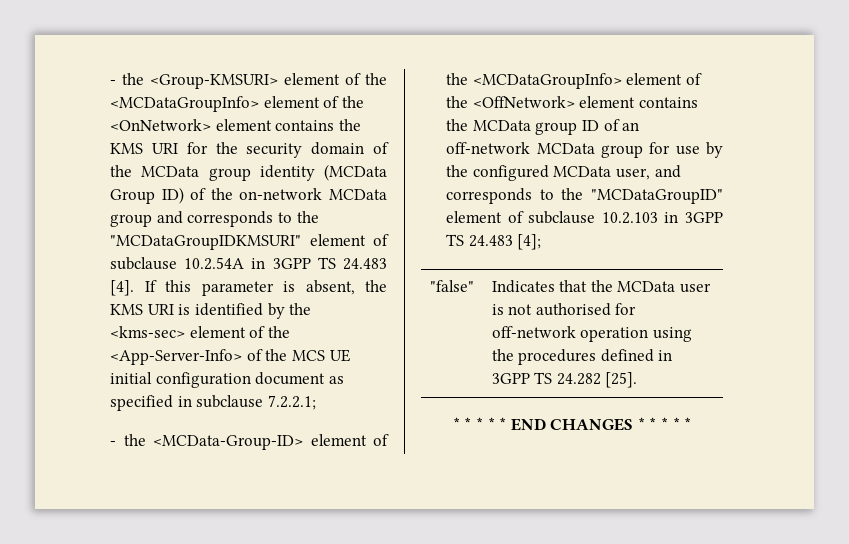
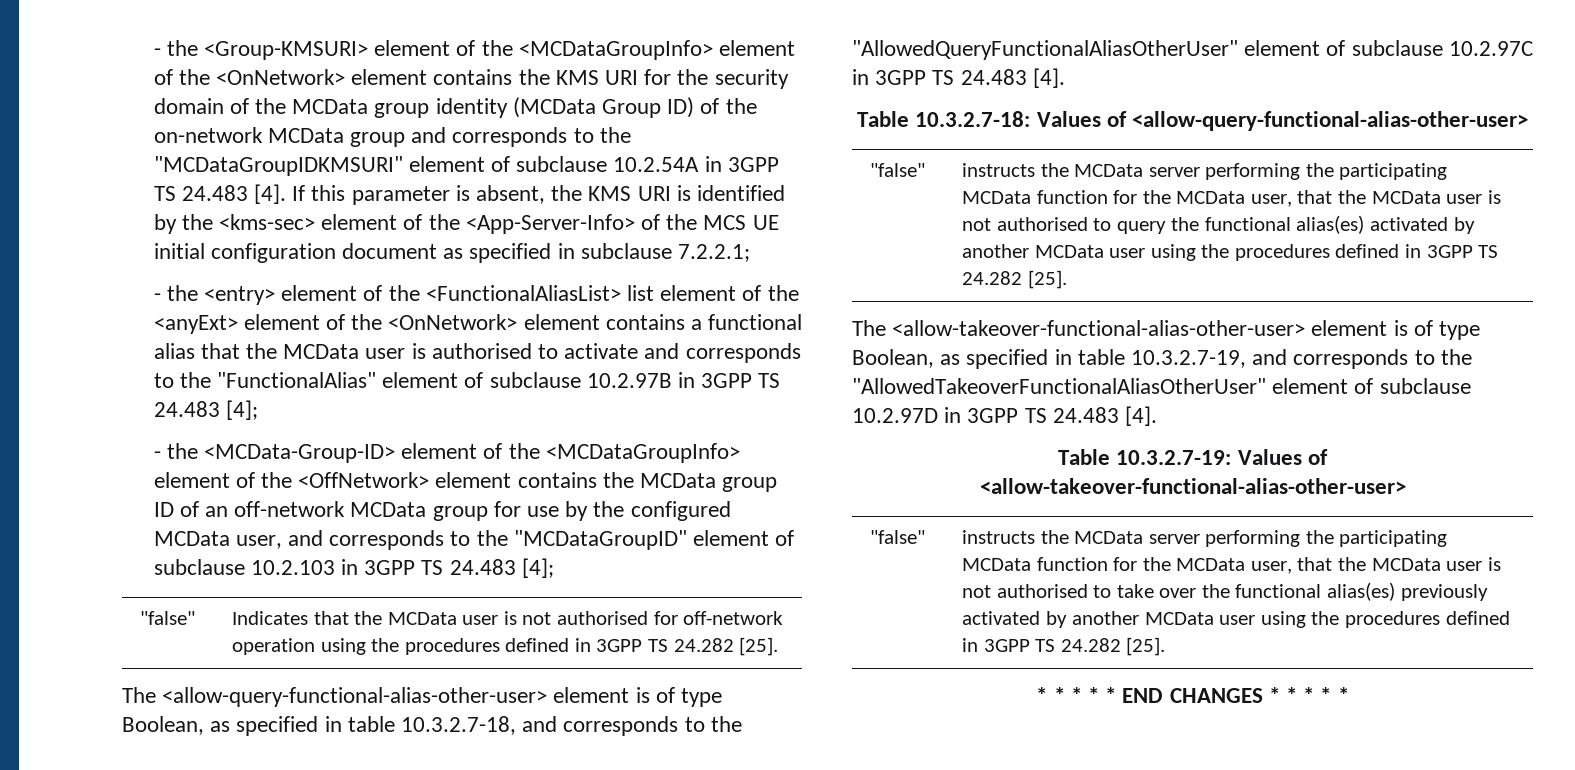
+ - the <entry> element of the <FunctionalAliasList> list element of the <anyExt> element of the <OnNetwork> element contains a functional alias that the MCData user is authorised to activate and corresponds to the "FunctionalAlias" element of subclause 10.2.97B in 3GPP TS 24.483 [4];
+ The <allow-query-functional-alias-other-user> element is of type Boolean, as specified in table 10.3.2.7-18, and corresponds to the "AllowedQueryFunctionalAliasOtherUser" element of subclause 10.2.97C in 3GPP TS 24.483 [4].
+ Table 10.3.2.7-18: Values of <allow-query-functional-alias-other-user>
+ "false" | instructs the MCData server performing the participating MCData function for the MCData user, that the MCData user is not authorised to query the functional alias(es) activated by another MCData user using the procedures defined in 3GPP TS 24.282 [25].
+ The <allow-takeover-functional-alias-other-user> element is of type Boolean, as specified in table 10.3.2.7-19, and corresponds to the "AllowedTakeoverFunctionalAliasOtherUser" element of subclause 10.2.97D in 3GPP TS 24.483 [4].
+ Table 10.3.2.7-19: Values of <allow-takeover-functional-alias-other-user>
+ "false" | instructs the MCData server performing the participating MCData function for the MCData user, that the MCData user is not authorised to take over the functional alias(es) previously activated by another MCData user using the procedures defined in 3GPP TS 24.282 [25].

